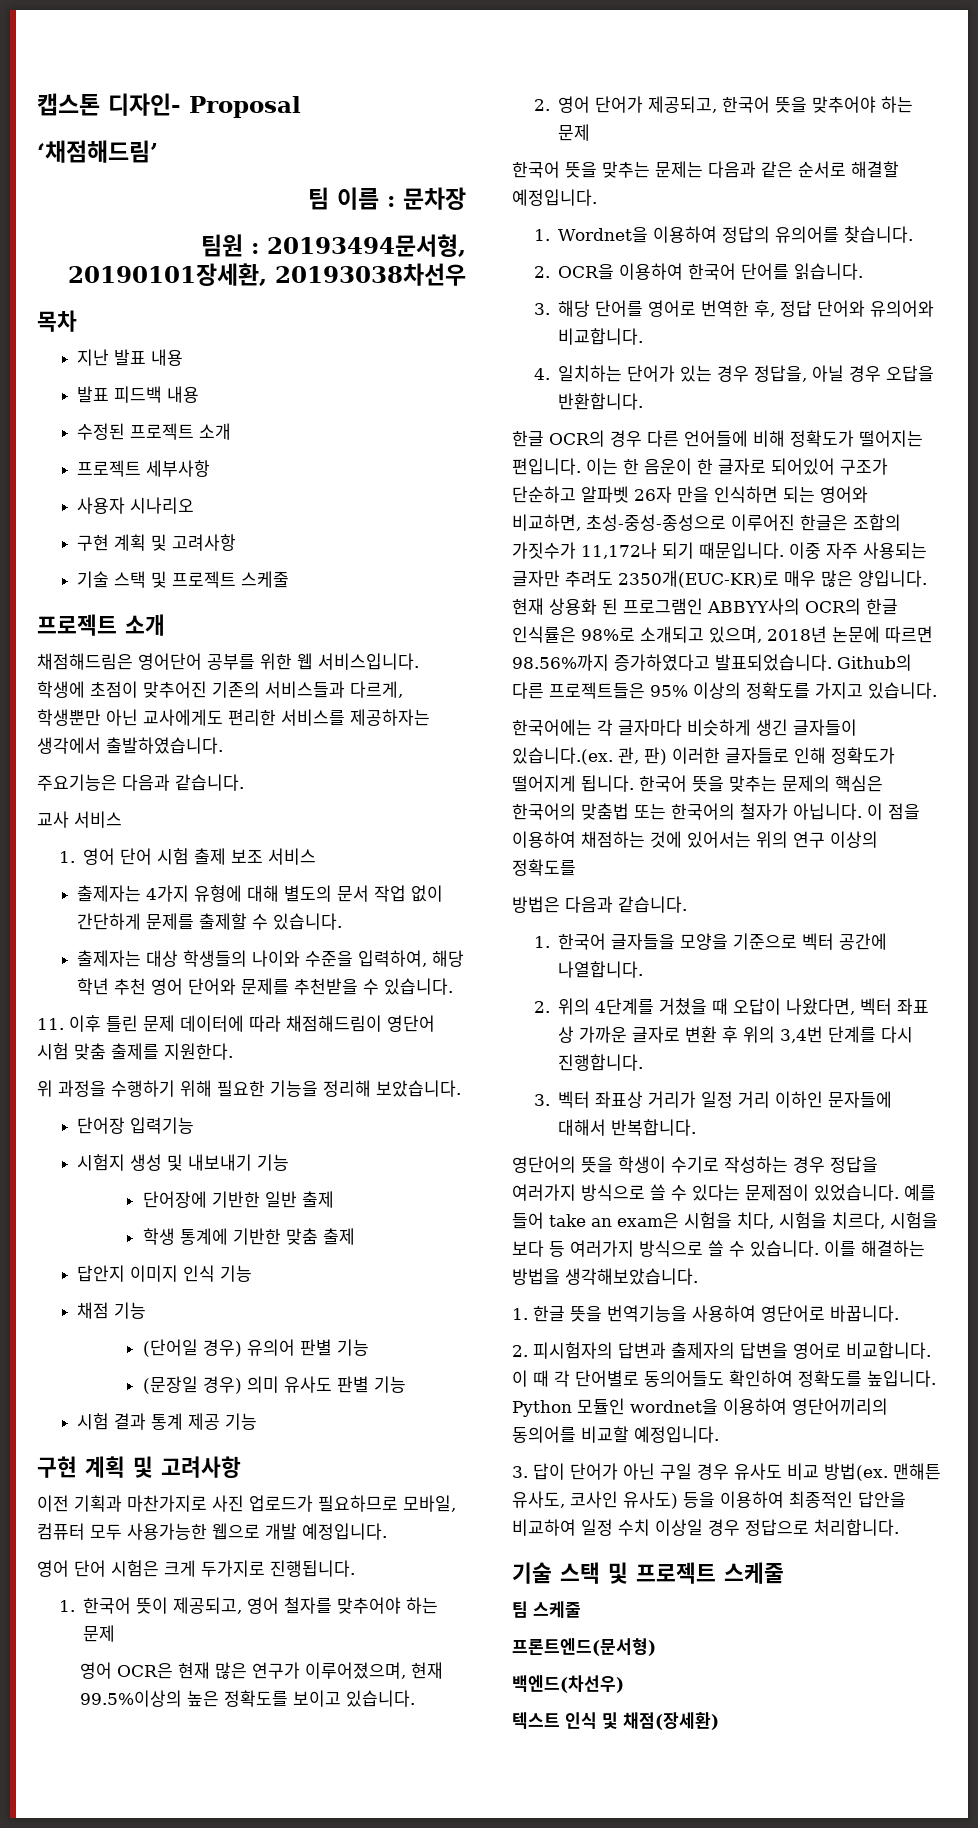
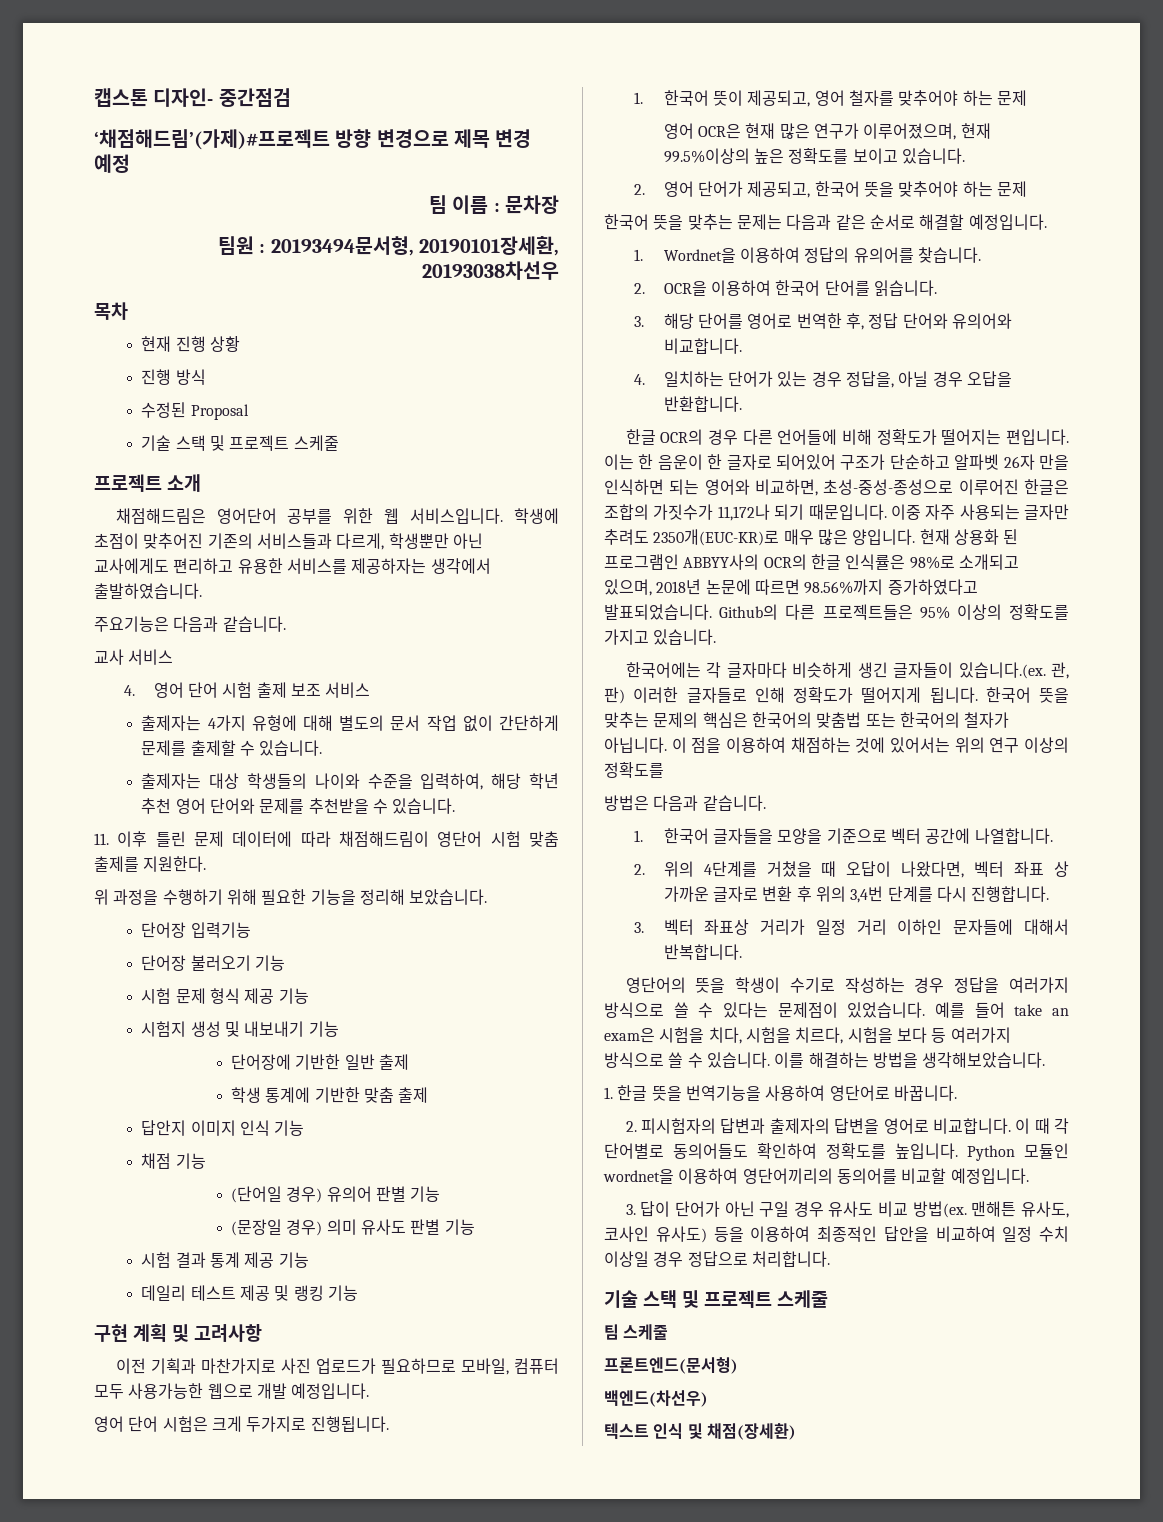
- 캡스톤 디자인- Proposal
- ‘채점해드림’
+ 캡스톤 디자인- 중간점검
+ ‘채점해드림’(가제)#프로젝트 방향 변경으로 제목 변경 예정
- 지난 발표 내용
- 발표 피드백 내용
- 수정된 프로젝트 소개
- 프로젝트 세부사항
- 사용자 시나리오
- 구현 계획 및 고려사항
+ 현재 진행 상황
+ 진행 방식
+ 수정된 Proposal
- 학생에 초점이 맞추어진 기존의 서비스들과 다르게, 학생뿐만 아닌 교사에게도 편리한 서비스를 제공하자는 생각에서 출발하였습니다.
+ 학생에 초점이 맞추어진 기존의 서비스들과 다르게, 학생뿐만 아닌 교사에게도 편리하고 유용한 서비스를 제공하자는 생각에서 출발하였습니다.
- 1. 영어 단어 시험 출제 보조 서비스
+ 4. 영어 단어 시험 출제 보조 서비스
+ 단어장 불러오기 기능
+ 시험 문제 형식 제공 기능
+ 데일리 테스트 제공 및 랭킹 기능

